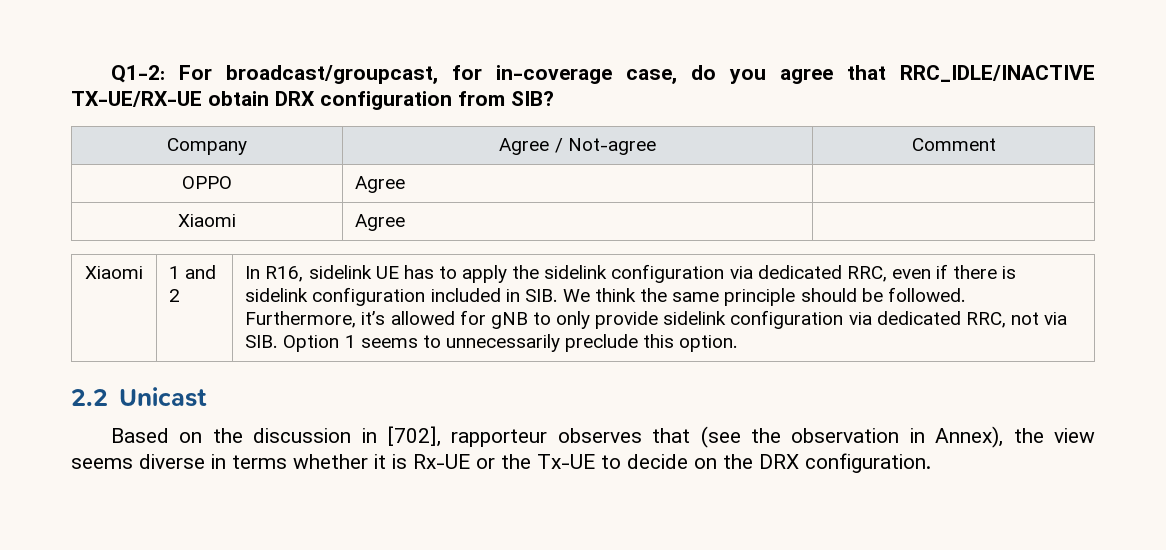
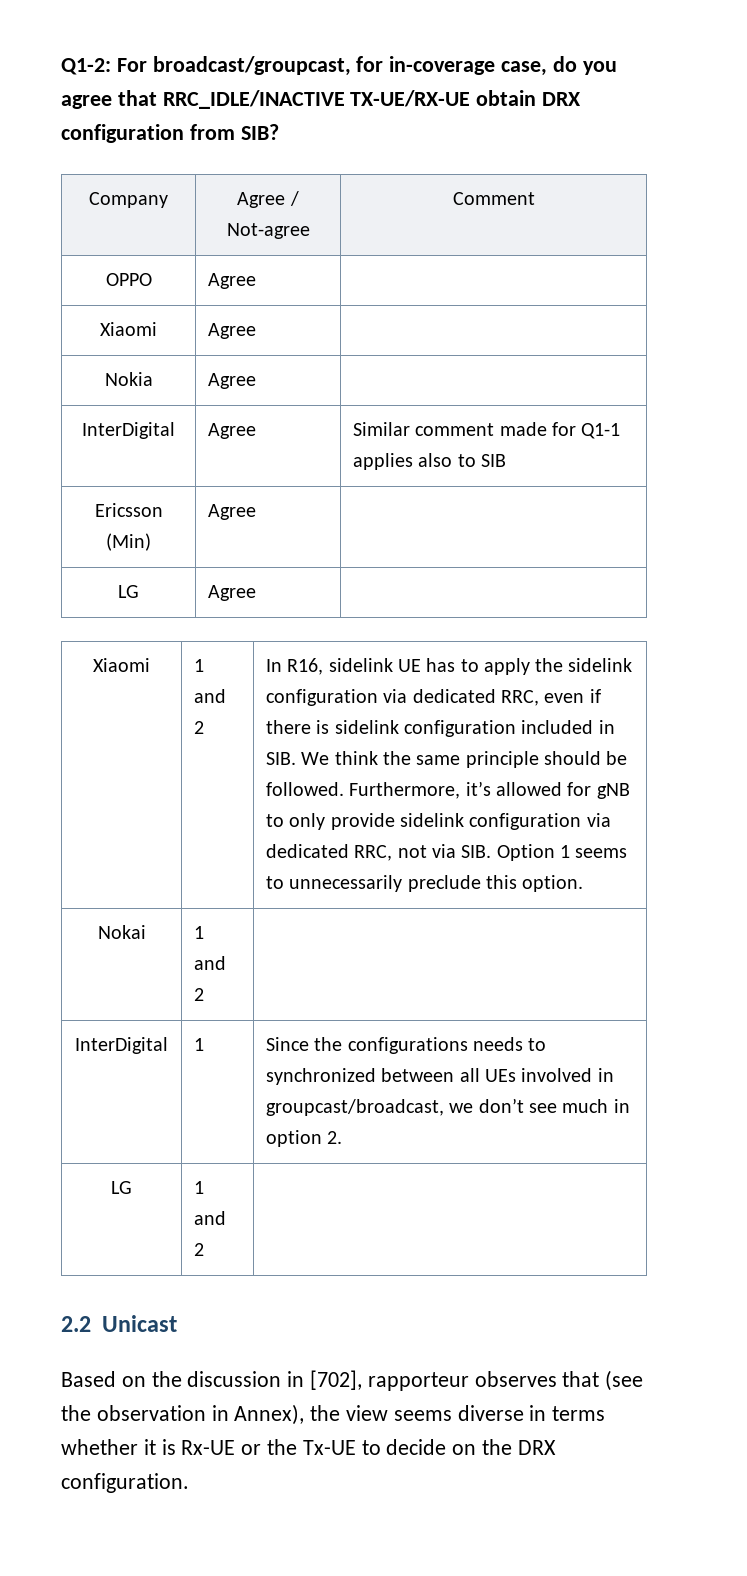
+ Nokia | Agree |
+ InterDigital | Agree | Similar comment made for Q1-1 applies also to SIB
+ Ericsson (Min) | Agree |
+ LG | Agree |
+ Nokai | 1 and 2 |
+ InterDigital | 1 | Since the configurations needs to synchronized between all UEs involved in groupcast/broadcast, we don’t see much in option 2.
+ LG | 1 and 2 |

